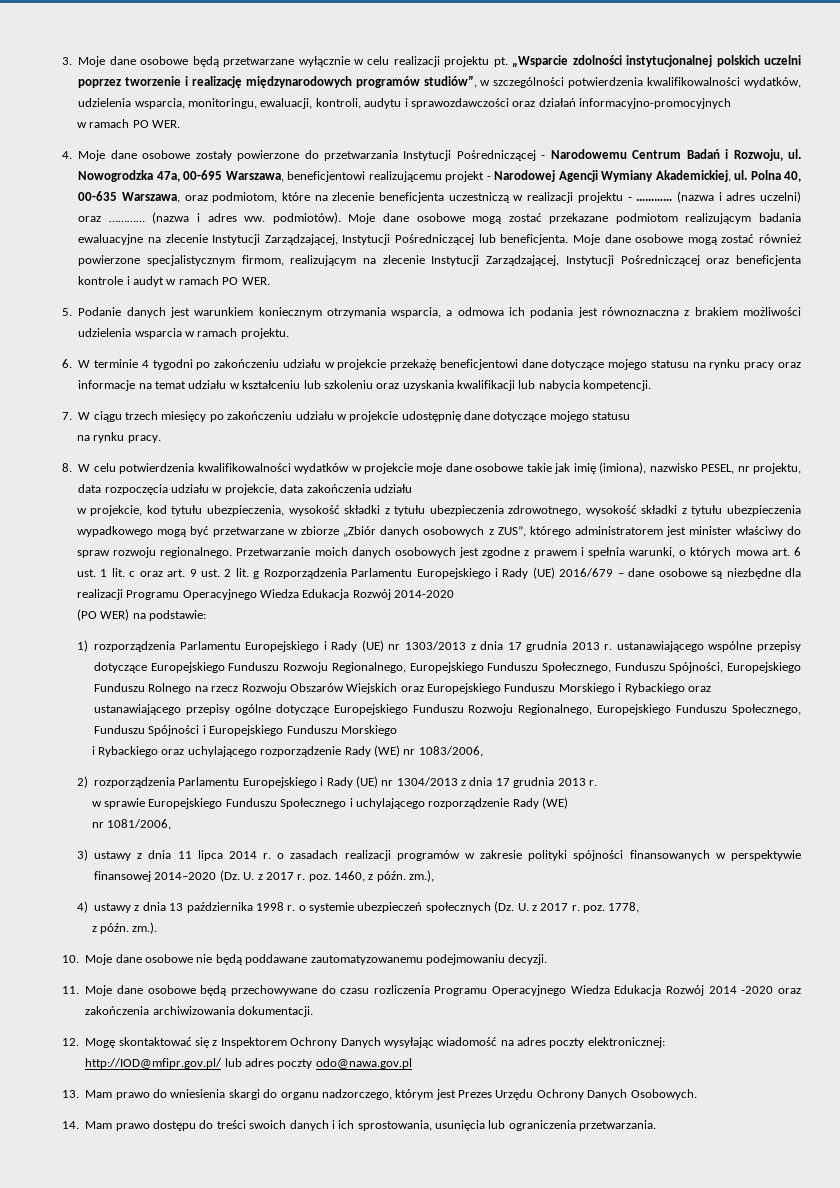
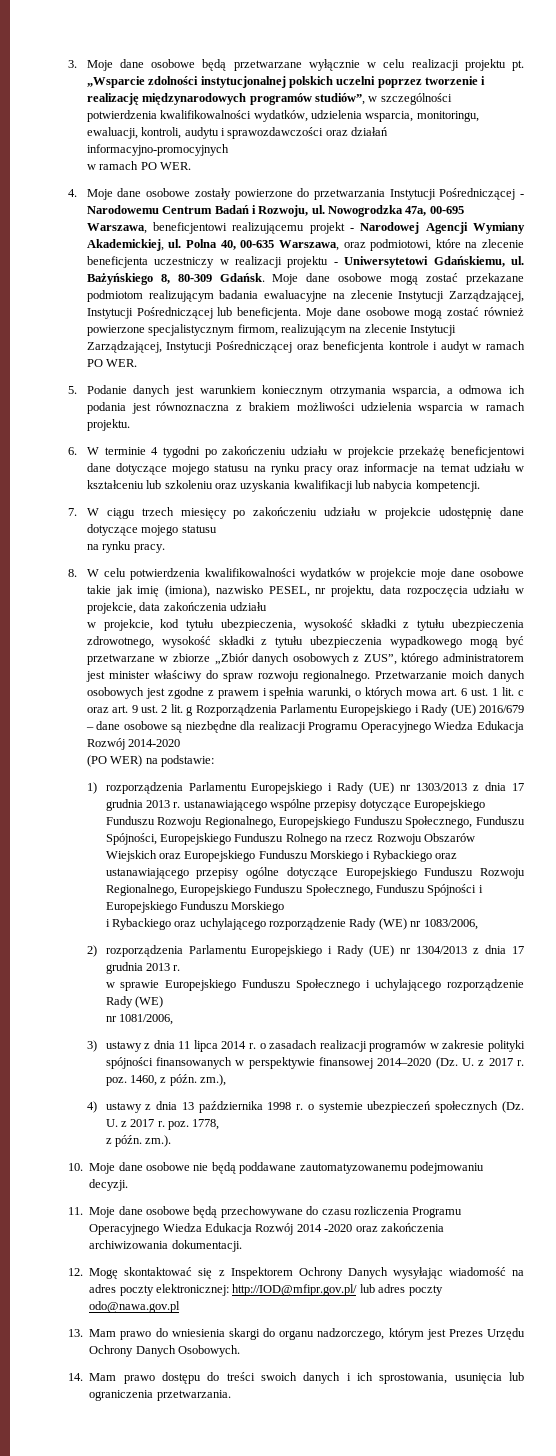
- Polna 40, 00-635 Warszawa, oraz podmiotom, które na zlecenie beneficjenta uczestniczą w realizacji projektu - ………… (nazwa i adres uczelni) oraz ………… (nazwa i adres ww. podmiotów).
+ Polna 40, 00-635 Warszawa, oraz podmiotowi, które na zlecenie beneficjenta uczestniczy w realizacji projektu - Uniwersytetowi Gdańskiemu, ul. Bażyńskiego 8, 80-309 Gdańsk.

